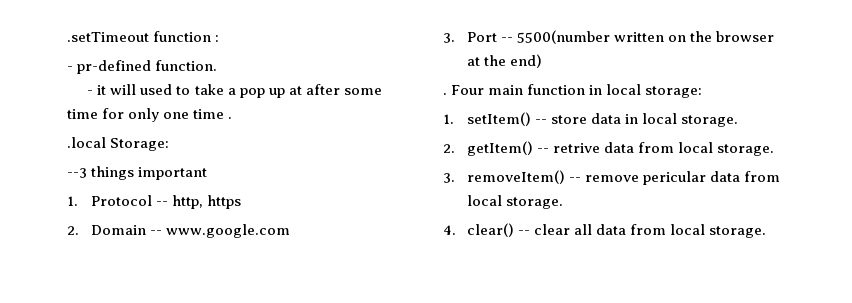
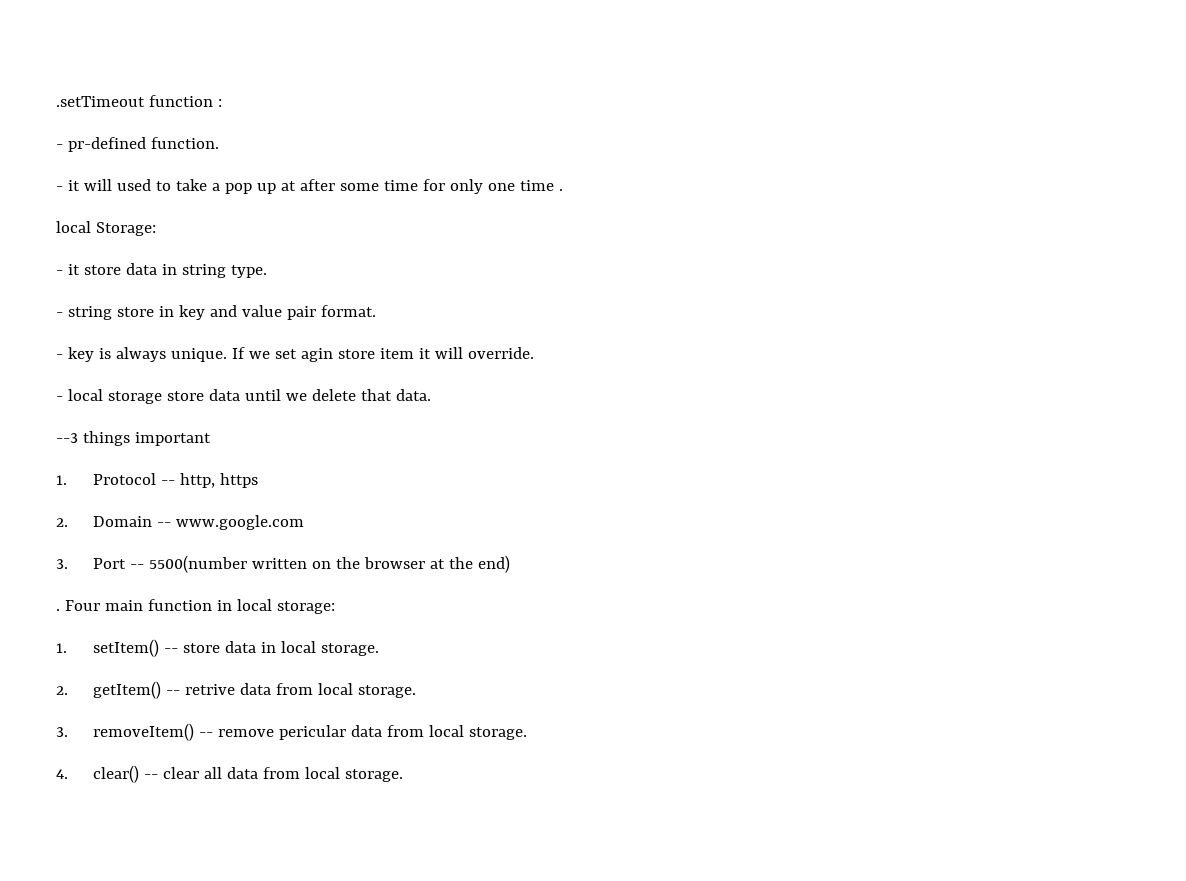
- .local Storage:
+ local Storage:
+ - it store data in string type.
+ - string store in key and value pair format.
+ - key is always unique. If we set agin store item it will override.
+ - local storage store data until we delete that data.

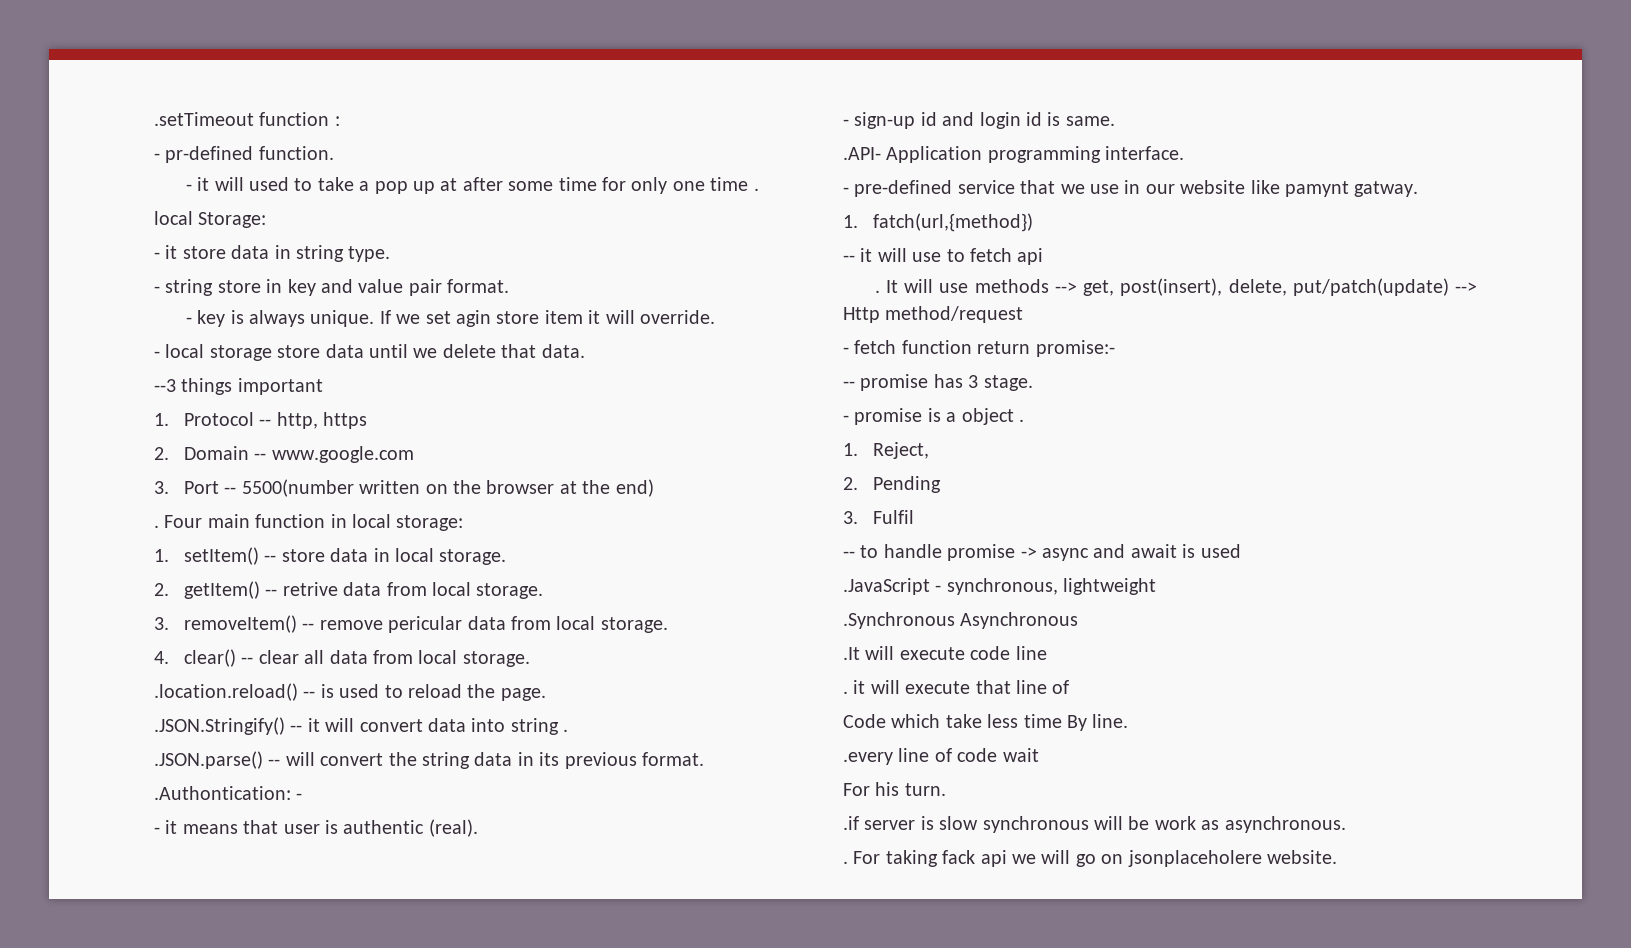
+ .location.reload() -- is used to reload the page.
+ .JSON.Stringify() -- it will convert data into string .
+ .JSON.parse() -- will convert the string data in its previous format.
+ .Authontication: -
+ - it means that user is authentic (real).
+ - sign-up id and login id is same.
+ .API- Application programming interface.
+ - pre-defined service that we use in our website like pamynt gatway.
+ 1. fatch(url,{method})
+ -- it will use to fetch api
+ . It will use methods --> get, post(insert), delete, put/patch(update) --> Http method/request
+ - fetch function return promise:-
+ -- promise has 3 stage.
+ - promise is a object .
+ 1. Reject,
+ 2. Pending
+ 3. Fulfil
+ -- to handle promise -> async and await is used
+ .JavaScript - synchronous, lightweight
+ .Synchronous Asynchronous
+ .It will execute code line
+ . it will execute that line of
+ Code which take less time By line.
+ .every line of code wait
+ For his turn.
+ .if server is slow synchronous will be work as asynchronous.
+ . For taking fack api we will go on jsonplaceholere website.

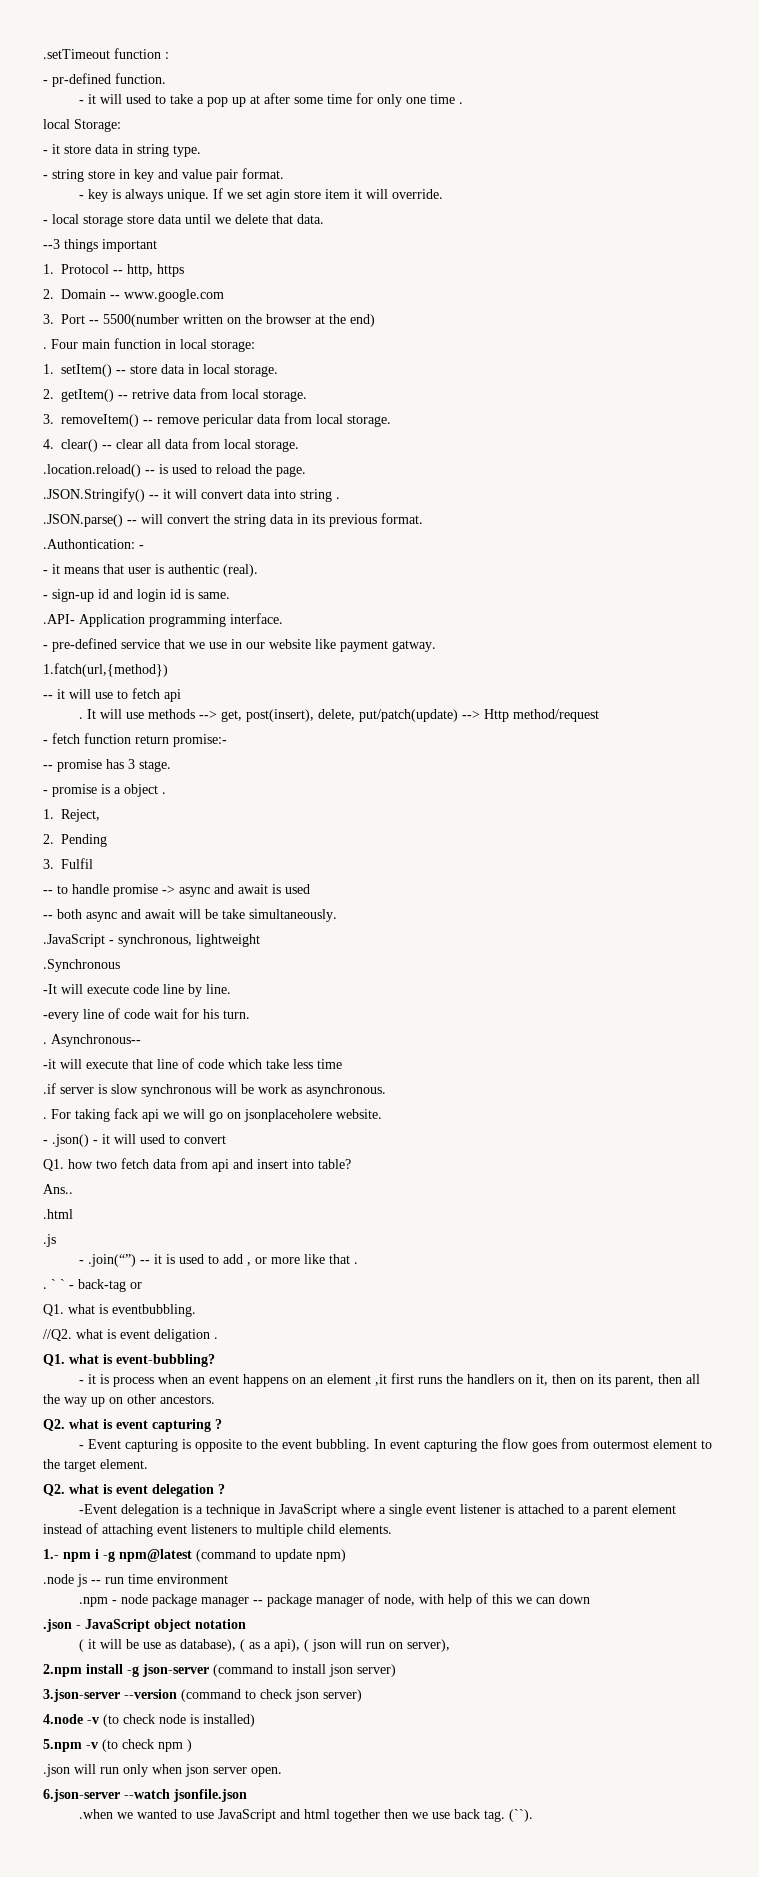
- - pre-defined service that we use in our website like pamynt gatway.
+ - pre-defined service that we use in our website like payment gatway.
- 1. fatch(url,{method})
+ 1.fatch(url,{method})
+ -- both async and await will be take simultaneously.
- .Synchronous Asynchronous
- .It will execute code line
- . it will execute that line of
- Code which take less time By line.
- .every line of code wait
- For his turn.
+ .Synchronous
+ -It will execute code line by line.
+ -every line of code wait for his turn.
+ . Asynchronous--
+ -it will execute that line of code which take less time
+ - .json() - it will used to convert
+ Q1. how two fetch data from api and insert into table?
+ Ans..
+ .html
+ .js
+ - .join(“”) -- it is used to add , or more like that .
+ . ` ` - back-tag or
+ Q1. what is eventbubbling.
+ //Q2. what is event deligation .
+ Q1. what is event-bubbling?
+ - it is process when an event happens on an element ,it first runs the handlers on it, then on its parent, then all the way up on other ancestors.
+ Q2. what is event capturing ?
+ - Event capturing is opposite to the event bubbling. In event capturing the flow goes from outermost element to the target element.
+ Q2. what is event delegation ?
+ -Event delegation is a technique in JavaScript where a single event listener is attached to a parent element instead of attaching event listeners to multiple child elements.
+ 1.- npm i -g npm@latest (command to update npm)
+ .node js -- run time environment
+ .npm - node package manager -- package manager of node, with help of this we can down
+ .json - JavaScript object notation
+ ( it will be use as database), ( as a api), ( json will run on server),
+ 2.npm install -g json-server (command to install json server)
+ 3.json-server --version (command to check json server)
+ 4.node -v (to check node is installed)
+ 5.npm -v (to check npm )
+ .json will run only when json server open.
+ 6.json-server --watch jsonfile.json
+ .when we wanted to use JavaScript and html together then we use back tag. (``).

